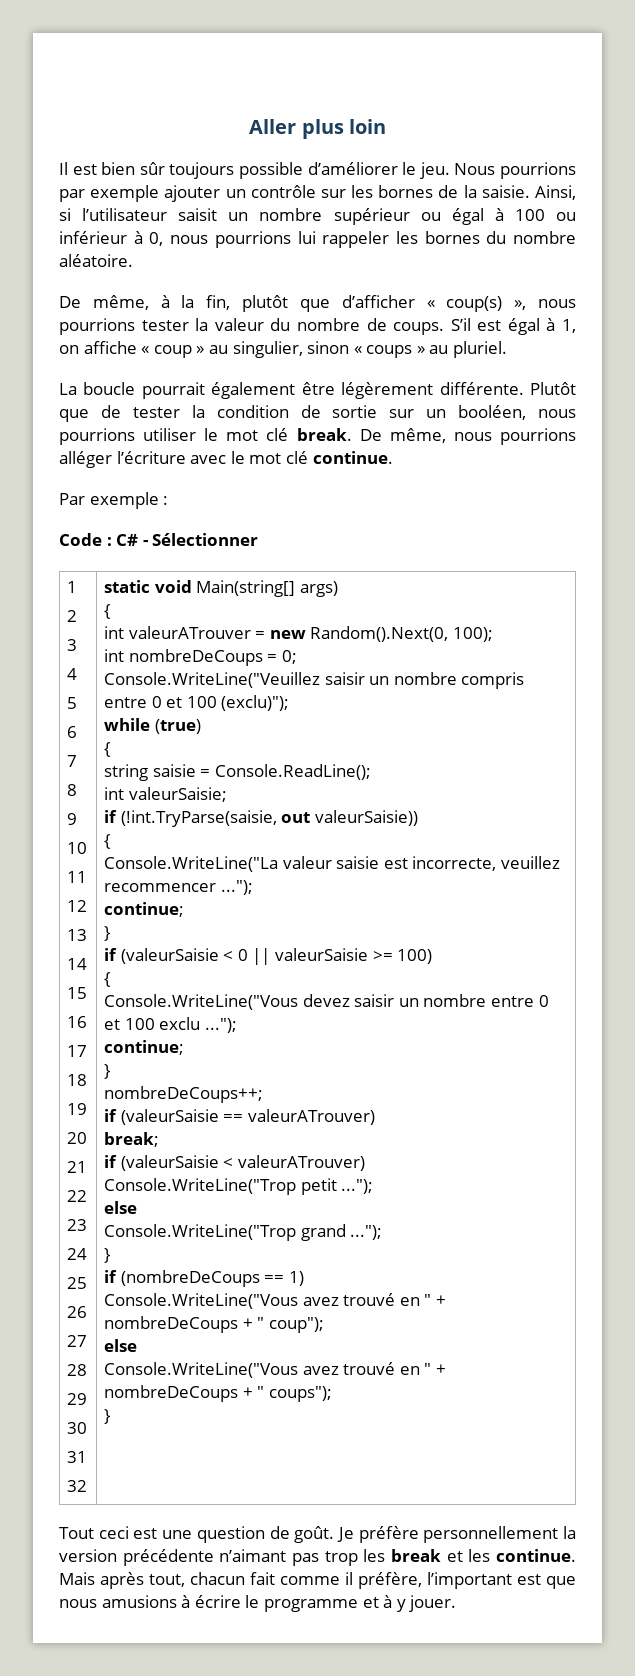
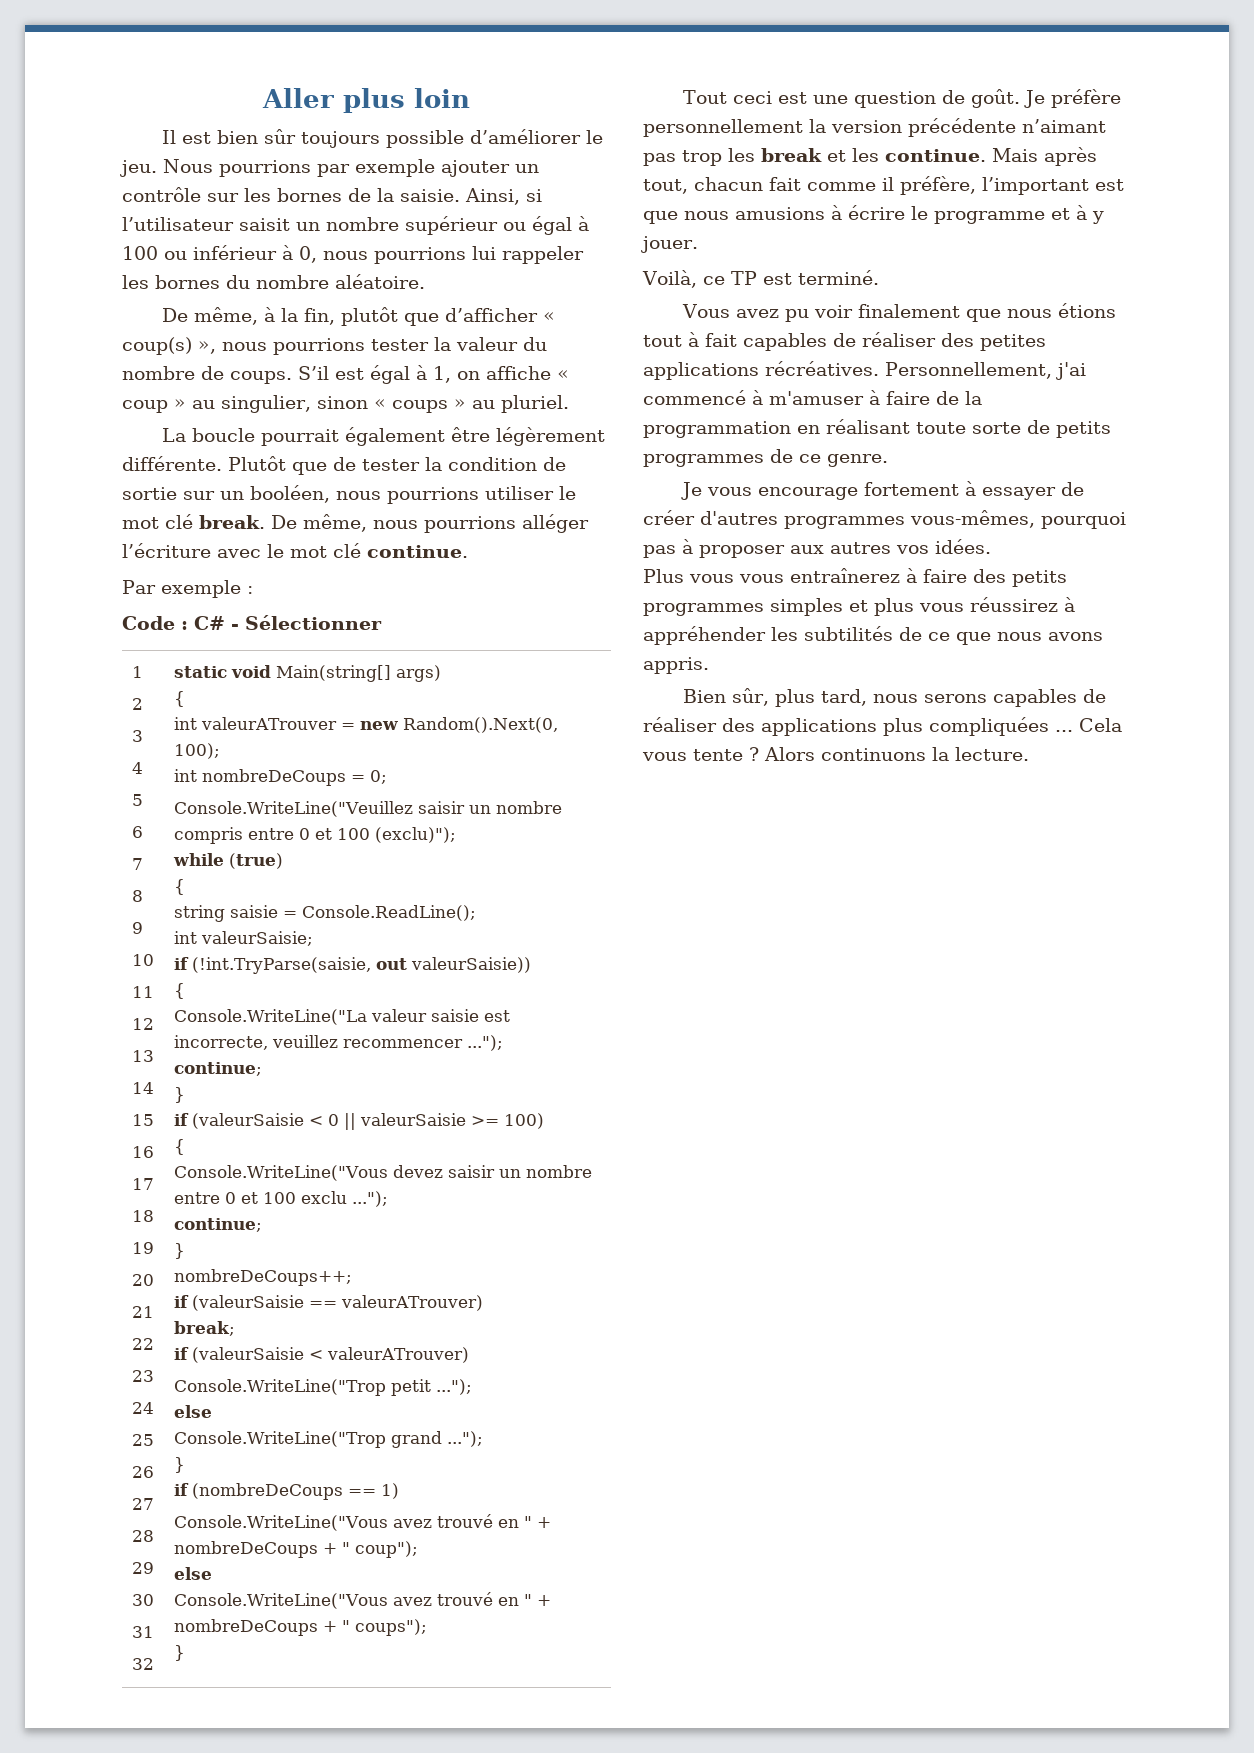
+ Voilà, ce TP est terminé.
+ Vous avez pu voir finalement que nous étions tout à fait capables de réaliser des petites applications récréatives. Personnellement, j'ai commencé à m'amuser à faire de la programmation en réalisant toute sorte de petits programmes de ce genre.
+ Je vous encourage fortement à essayer de créer d'autres programmes vous-mêmes, pourquoi pas à proposer aux autres vos idées.
+ Plus vous vous entraînerez à faire des petits programmes simples et plus vous réussirez à appréhender les subtilités de ce que nous avons appris.
+ Bien sûr, plus tard, nous serons capables de réaliser des applications plus compliquées ... Cela vous tente ? Alors continuons la lecture.

